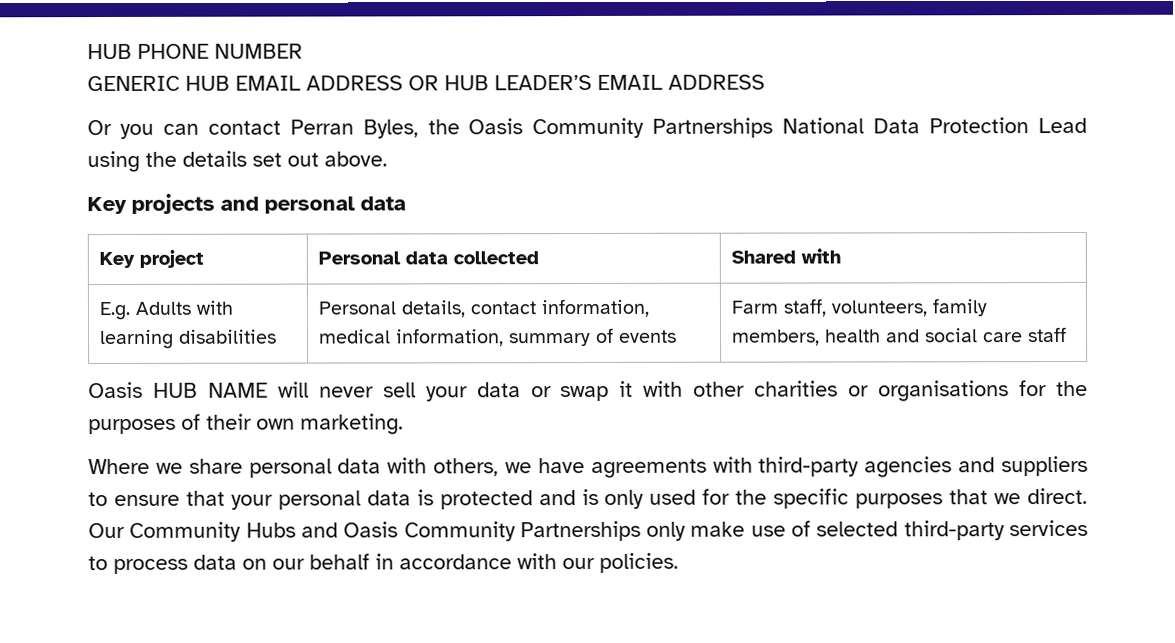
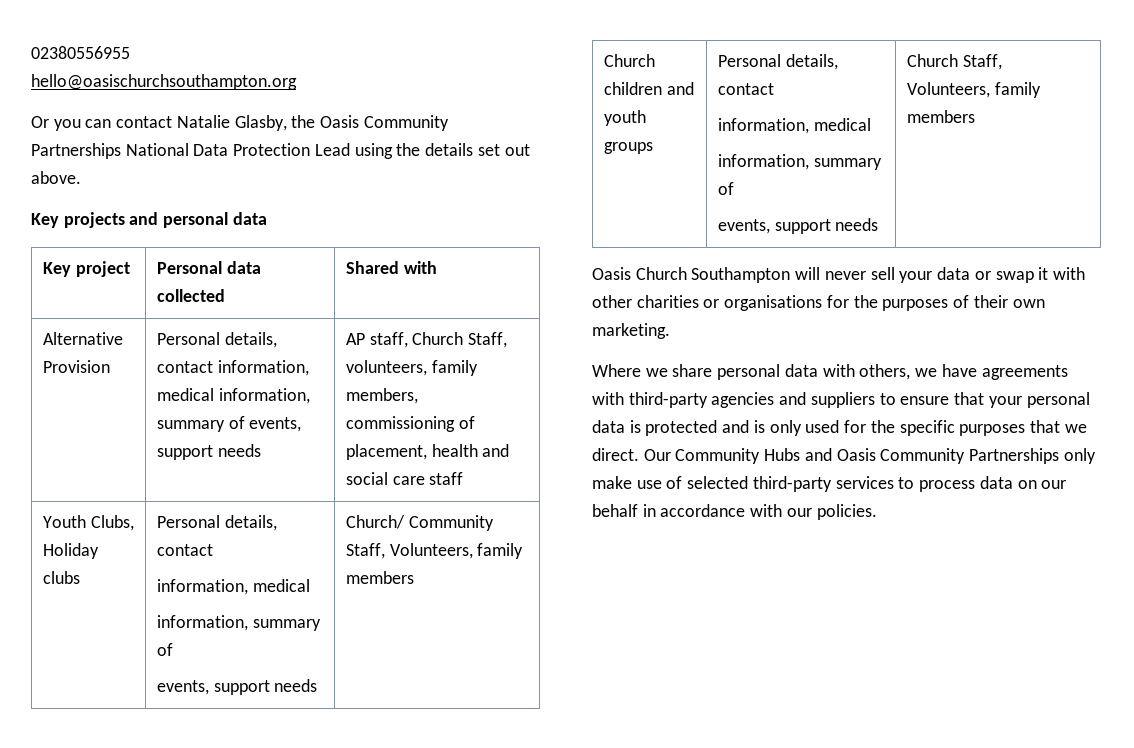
- HUB PHONE NUMBER
- GENERIC HUB EMAIL ADDRESS OR HUB LEADER’S EMAIL ADDRESS
+ 02380556955
+ hello@oasischurchsouthampton.org
- Or you can contact Perran Byles, the Oasis Community Partnerships National Data Protection Lead using the details set out above.
+ Or you can contact Natalie Glasby, the Oasis Community Partnerships National Data Protection Lead using the details set out above.
- E.g. Adults with learning disabilities | Personal details, contact information, medical information, summary of events | Farm staff, volunteers, family members, health and social care staff
+ Alternative Provision | Personal details, contact information, medical information, summary of events, support needs | AP staff, Church Staff, volunteers, family members, commissioning of placement, health and social care staff
- Oasis HUB NAME will never sell your data or swap it with other charities or organisations for the purposes of their own marketing.
+ Youth Clubs, Holiday clubs | Personal details, contact
+ information, medical
+ information, summary of
+ events, support needs | Church/ Community Staff, Volunteers, family members
+ Church children and youth groups | Personal details, contact
+ information, medical
+ information, summary of
+ events, support needs | Church Staff, Volunteers, family members
+ Oasis Church Southampton will never sell your data or swap it with other charities or organisations for the purposes of their own marketing.

